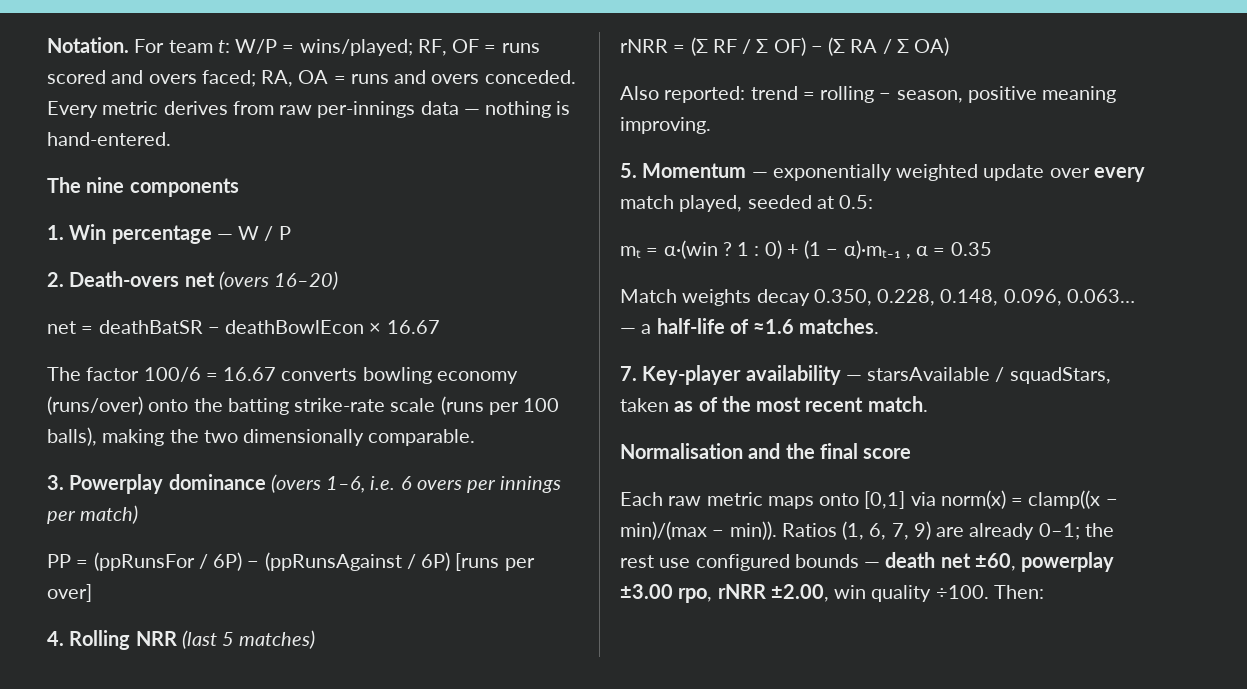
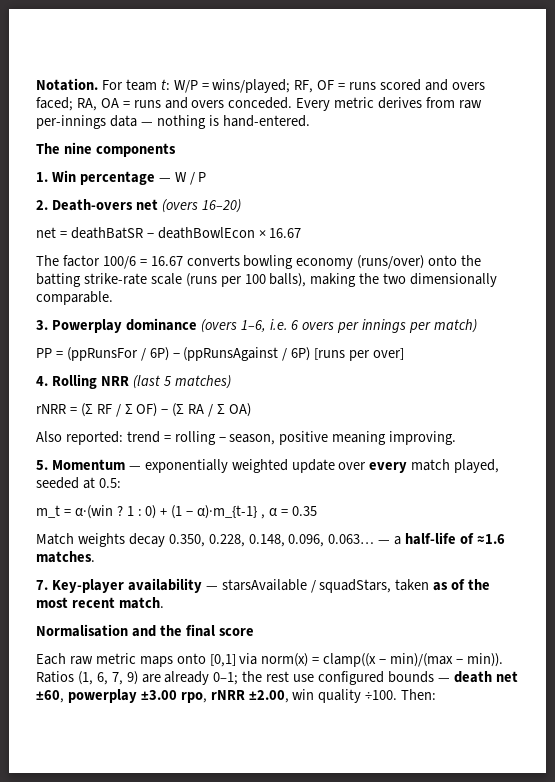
- mₜ = α·(win ?
+ m_t = α·(win ?
- 1 : 0) + (1 − α)·mₜ₋₁ , α = 0.35
+ 1 : 0) + (1 − α)·m_{t-1} , α = 0.35

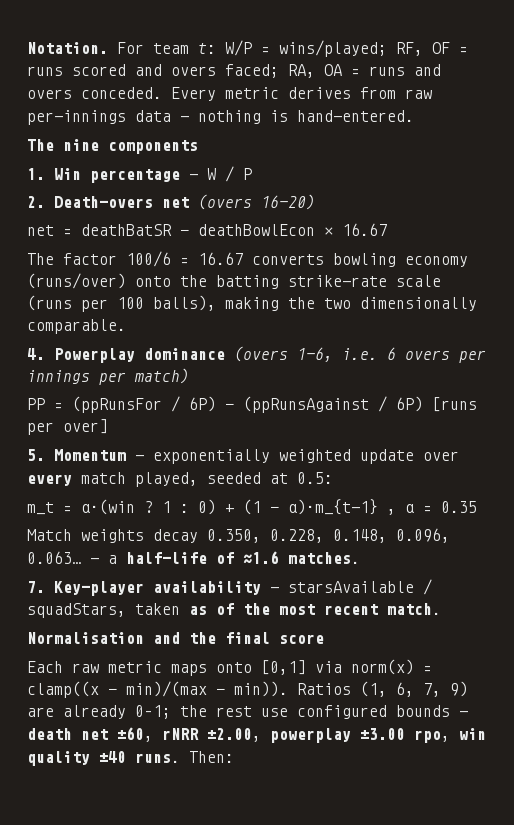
- 3. Powerplay dominance (overs 1–6, i.e. 6 overs per innings per match)
+ 4. Powerplay dominance (overs 1–6, i.e. 6 overs per innings per match)
- 4. Rolling NRR (last 5 matches)
- rNRR = (Σ RF / Σ OF) − (Σ RA / Σ OA)
- Also reported: trend = rolling − season, positive meaning improving.
- Ratios (1, 6, 7, 9) are already 0–1; the rest use configured bounds — death net ±60, powerplay ±3.00 rpo, rNRR ±2.00, win quality ÷100.
+ Ratios (1, 6, 7, 9) are already 0–1; the rest use configured bounds — death net ±60, rNRR ±2.00, powerplay ±3.00 rpo, win quality ±40 runs.

